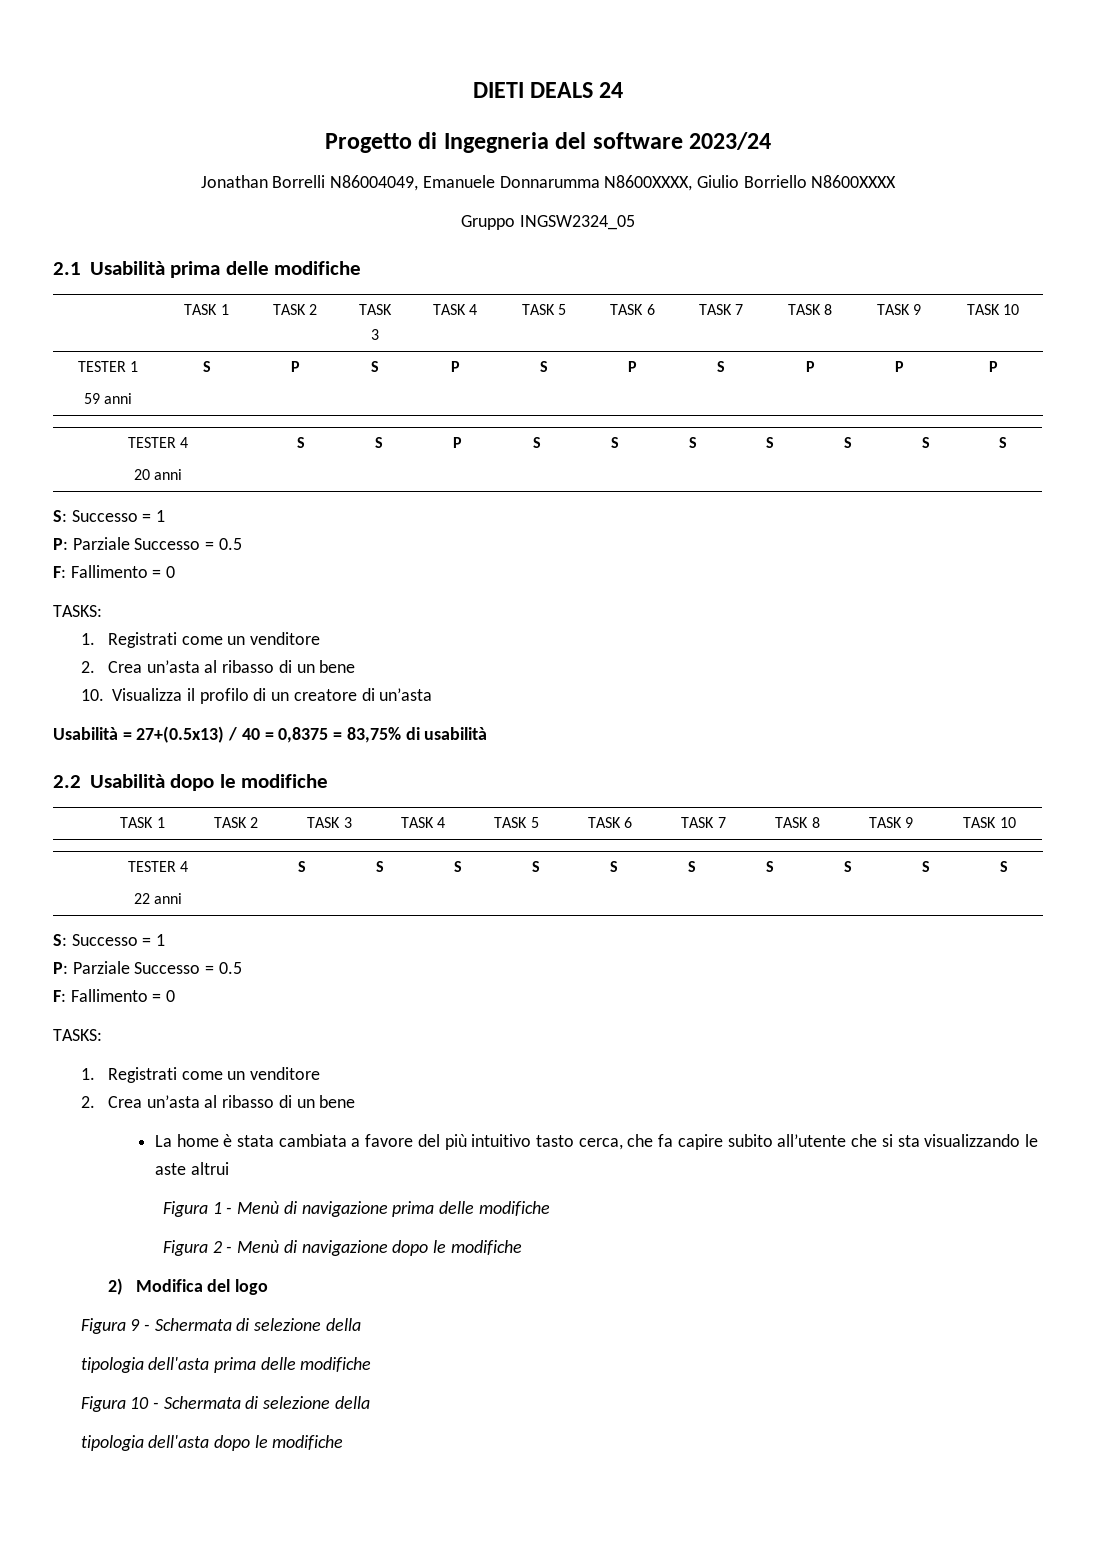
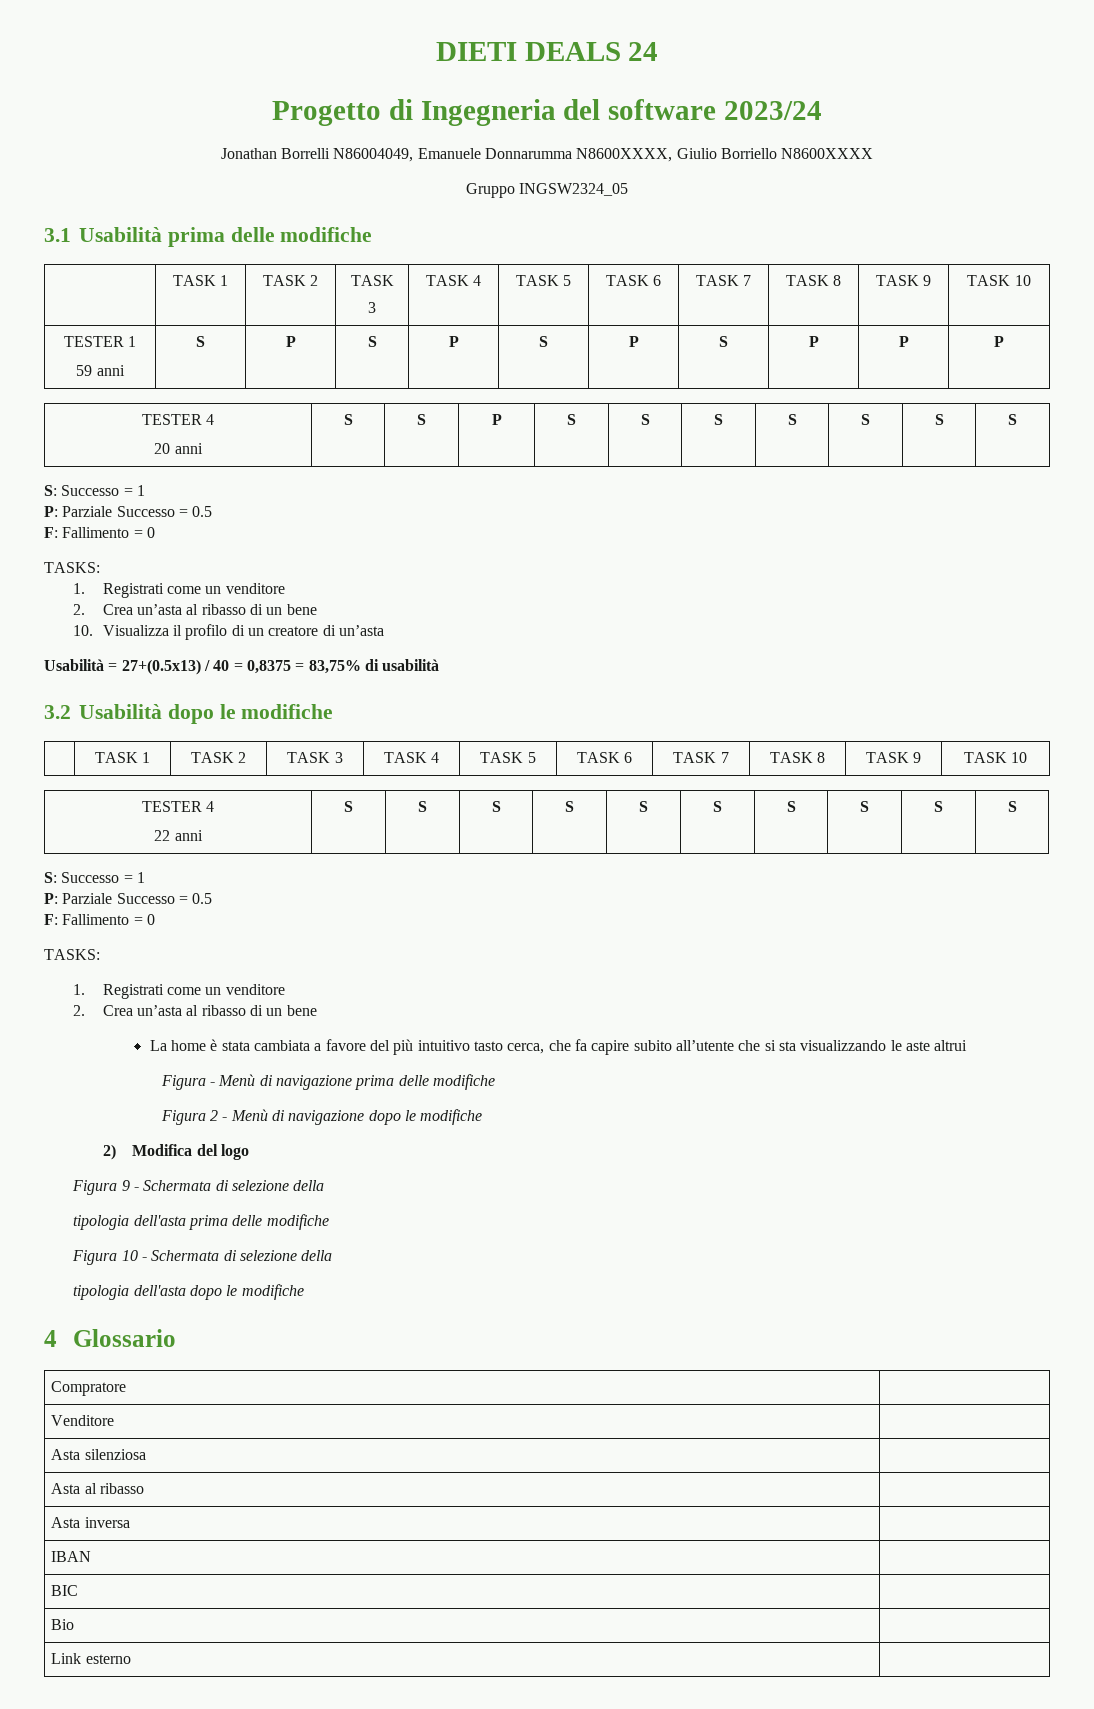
- 2.1 Usabilità prima delle modifiche
+ 3.1 Usabilità prima delle modifiche
- 2.2 Usabilità dopo le modifiche
+ 3.2 Usabilità dopo le modifiche
- Figura 1 - Menù di navigazione prima delle modifiche
+ Figura - Menù di navigazione prima delle modifiche
+ 4 Glossario
+ Compratore |
+ Venditore |
+ Asta silenziosa |
+ Asta al ribasso |
+ Asta inversa |
+ IBAN |
+ BIC |
+ Bio |
+ Link esterno |

